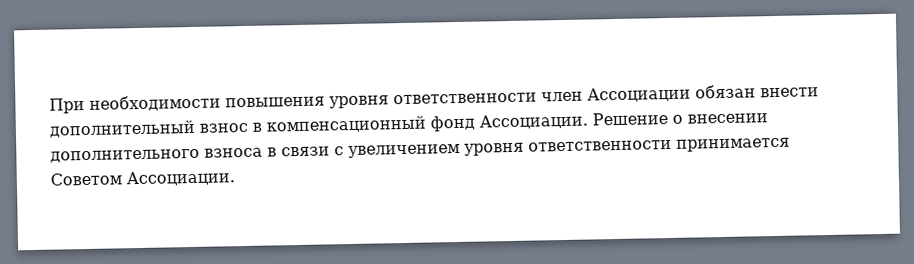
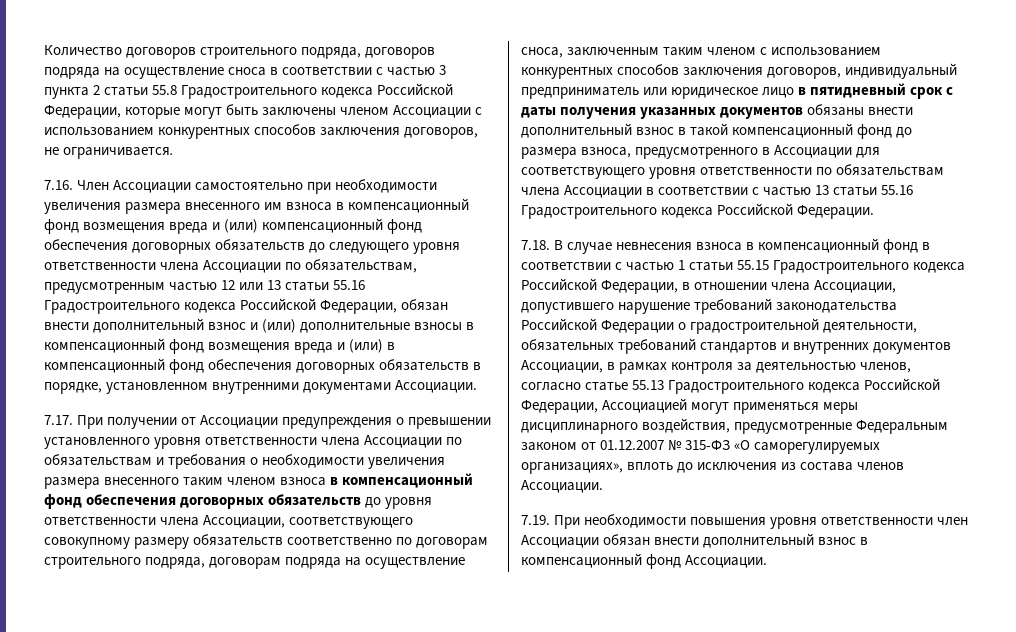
- При необходимости повышения уровня ответственности член Ассоциации обязан внести дополнительный взнос в компенсационный фонд Ассоциации. Решение о внесении дополнительного взноса в связи с увеличением уровня ответственности принимается Советом Ассоциации.
+ Количество договоров строительного подряда, договоров подряда на осуществление сноса в соответствии с частью 3 пункта 2 статьи 55.8 Градостроительного кодекса Российской Федерации, которые могут быть заключены членом Ассоциации с использованием конкурентных способов заключения договоров, не ограничивается.
+ 7.16. Член Ассоциации самостоятельно при необходимости увеличения размера внесенного им взноса в компенсационный фонд возмещения вреда и (или) компенсационный фонд обеспечения договорных обязательств до следующего уровня ответственности члена Ассоциации по обязательствам, предусмотренным частью 12 или 13 статьи 55.16 Градостроительного кодекса Российской Федерации, обязан внести дополнительный взнос и (или) дополнительные взносы в компенсационный фонд возмещения вреда и (или) в компенсационный фонд обеспечения договорных обязательств в порядке, установленном внутренними документами Ассоциации.
+ 7.17. При получении от Ассоциации предупреждения о превышении установленного уровня ответственности члена Ассоциации по обязательствам и требования о необходимости увеличения размера внесенного таким членом взноса в компенсационный фонд обеспечения договорных обязательств до уровня ответственности члена Ассоциации, соответствующего совокупному размеру обязательств соответственно по договорам строительного подряда, договорам подряда на осуществление сноса, заключенным таким членом с использованием конкурентных способов заключения договоров, индивидуальный предприниматель или юридическое лицо в пятидневный срок с даты получения указанных документов обязаны внести дополнительный взнос в такой компенсационный фонд до размера взноса, предусмотренного в Ассоциации для соответствующего уровня ответственности по обязательствам члена Ассоциации в соответствии с частью 13 статьи 55.16 Градостроительного кодекса Российской Федерации.
+ 7.18. В случае невнесения взноса в компенсационный фонд в соответствии с частью 1 статьи 55.15 Градостроительного кодекса Российской Федерации, в отношении члена Ассоциации, допустившего нарушение требований законодательства Российской Федерации о градостроительной деятельности, обязательных требований стандартов и внутренних документов Ассоциации, в рамках контроля за деятельностью членов, согласно статье 55.13 Градостроительного кодекса Российской Федерации, Ассоциацией могут применяться меры дисциплинарного воздействия, предусмотренные Федеральным законом от 01.12.2007 № 315-ФЗ «О саморегулируемых организациях», вплоть до исключения из состава членов Ассоциации.
+ 7.19. При необходимости повышения уровня ответственности член Ассоциации обязан внести дополнительный взнос в компенсационный фонд Ассоциации.

